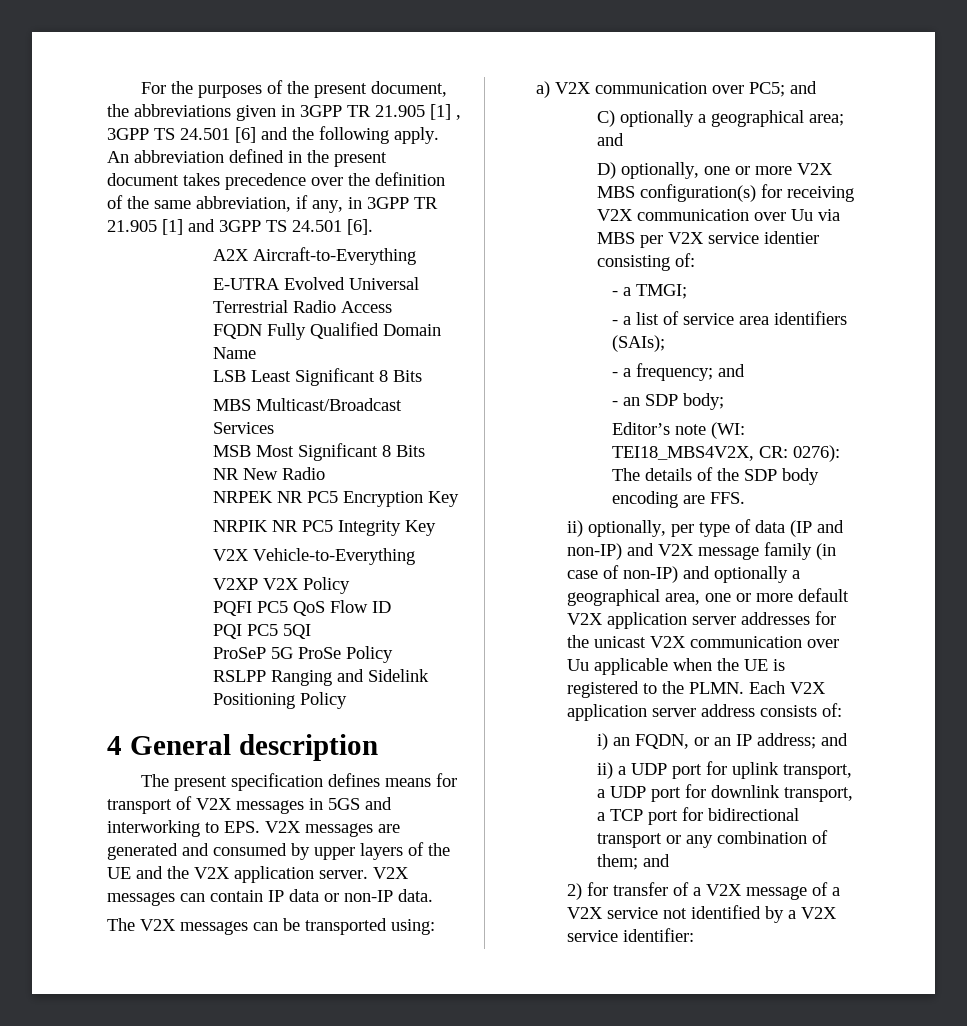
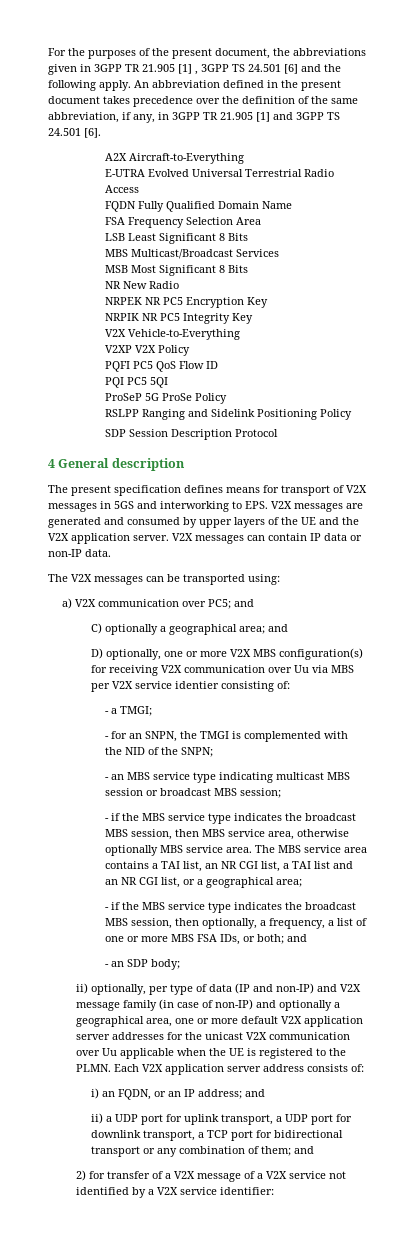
+ FSA Frequency Selection Area
+ SDP Session Description Protocol
- - a list of service area identifiers (SAIs);
- - a frequency; and
+ - for an SNPN, the TMGI is complemented with the NID of the SNPN;
+ - an MBS service type indicating multicast MBS session or broadcast MBS session;
+ - if the MBS service type indicates the broadcast MBS session, then MBS service area, otherwise optionally MBS service area. The MBS service area contains a TAI list, an NR CGI list, a TAI list and an NR CGI list, or a geographical area;
+ - if the MBS service type indicates the broadcast MBS session, then optionally, a frequency, a list of one or more MBS FSA IDs, or both; and
- Editor’s note (WI: TEI18_MBS4V2X, CR: 0276): The details of the SDP body encoding are FFS.

